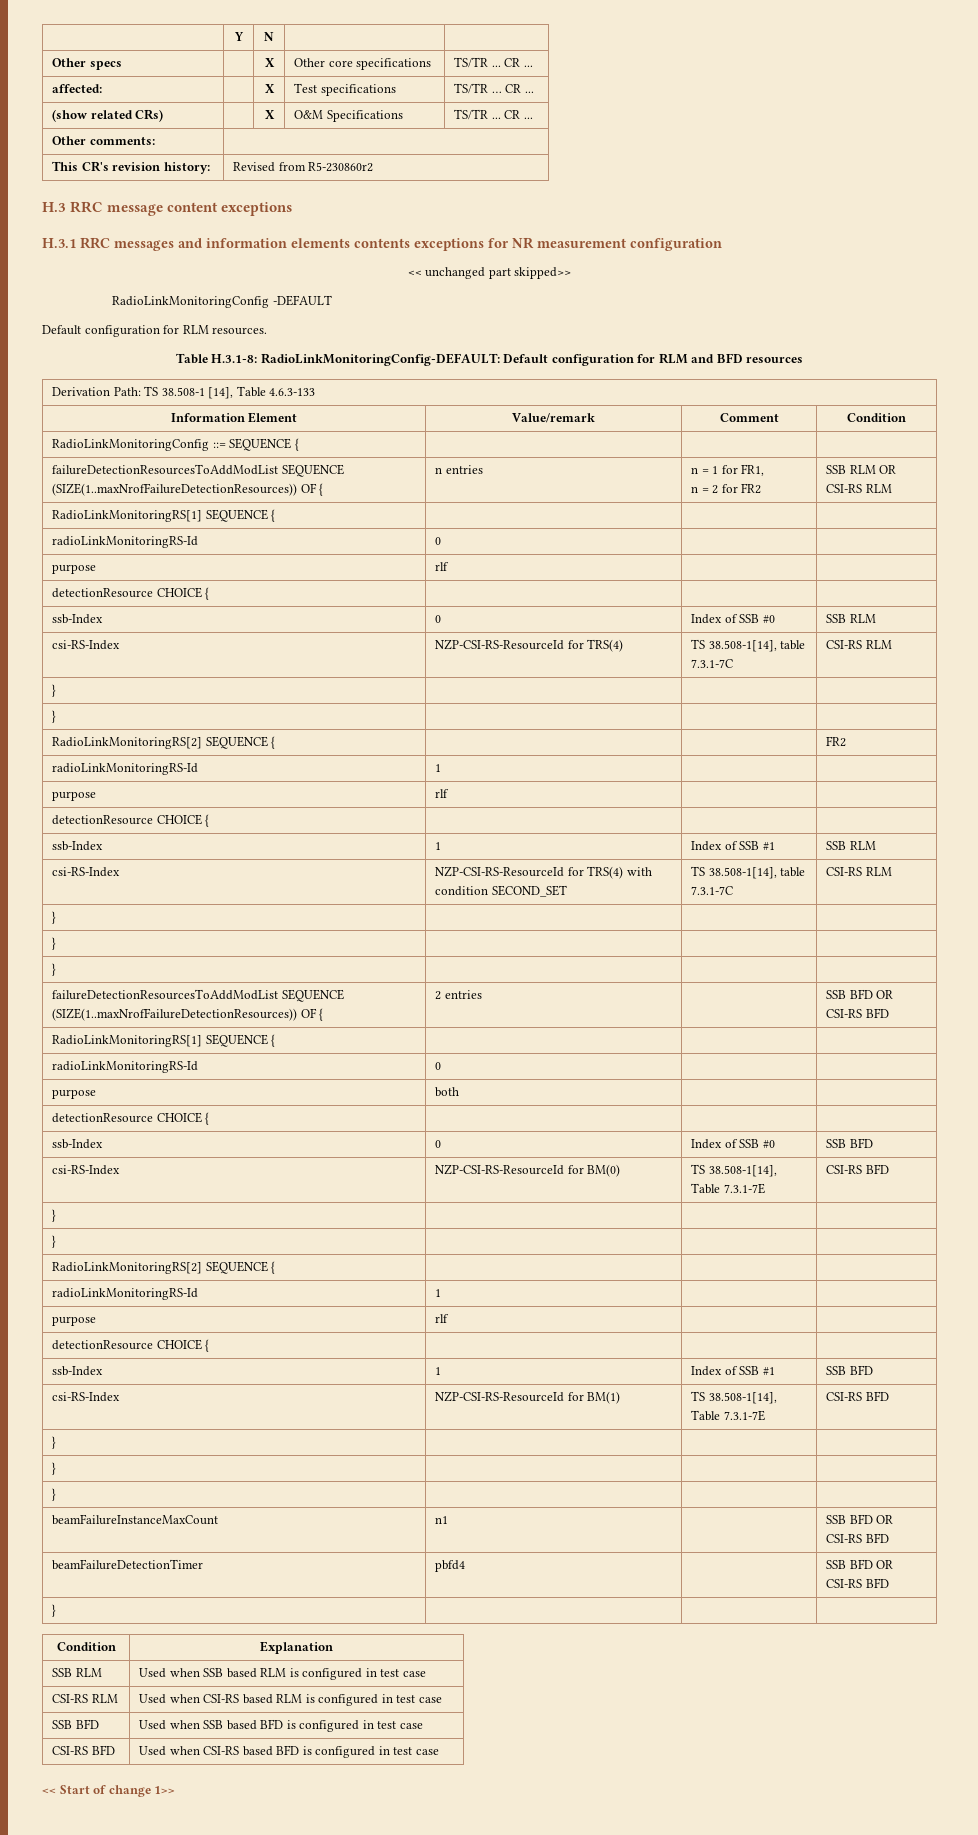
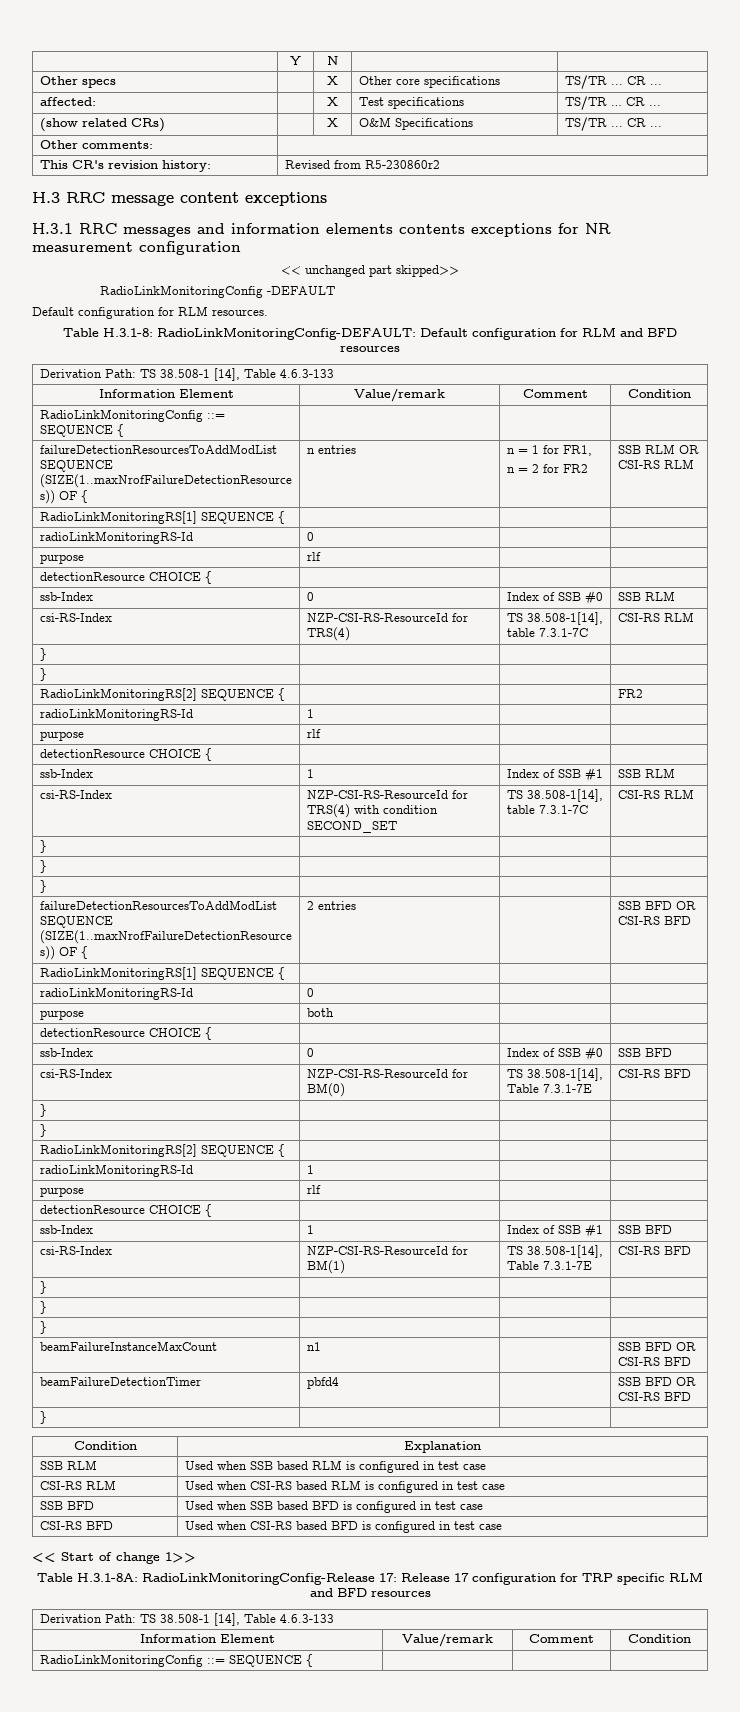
+ Table H.3.1-8A: RadioLinkMonitoringConfig-Release 17: Release 17 configuration for TRP specific RLM and BFD resources
+ Derivation Path: TS 38.508-1 [14], Table 4.6.3-133
+ Information Element | Value/remark | Comment | Condition
+ RadioLinkMonitoringConfig ::= SEQUENCE { | | |

